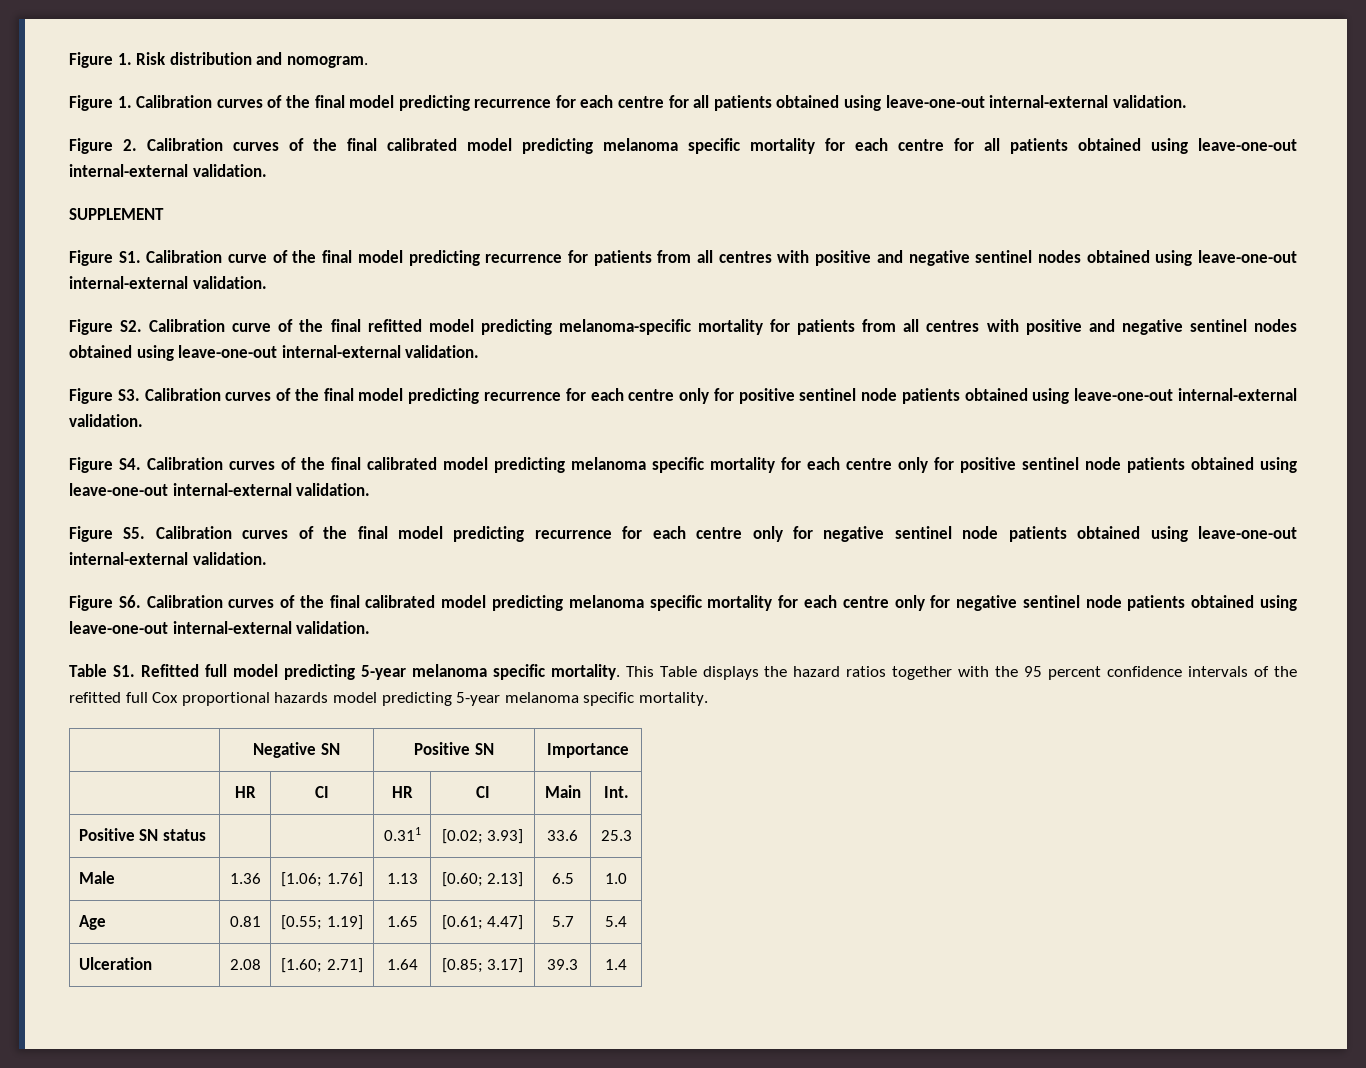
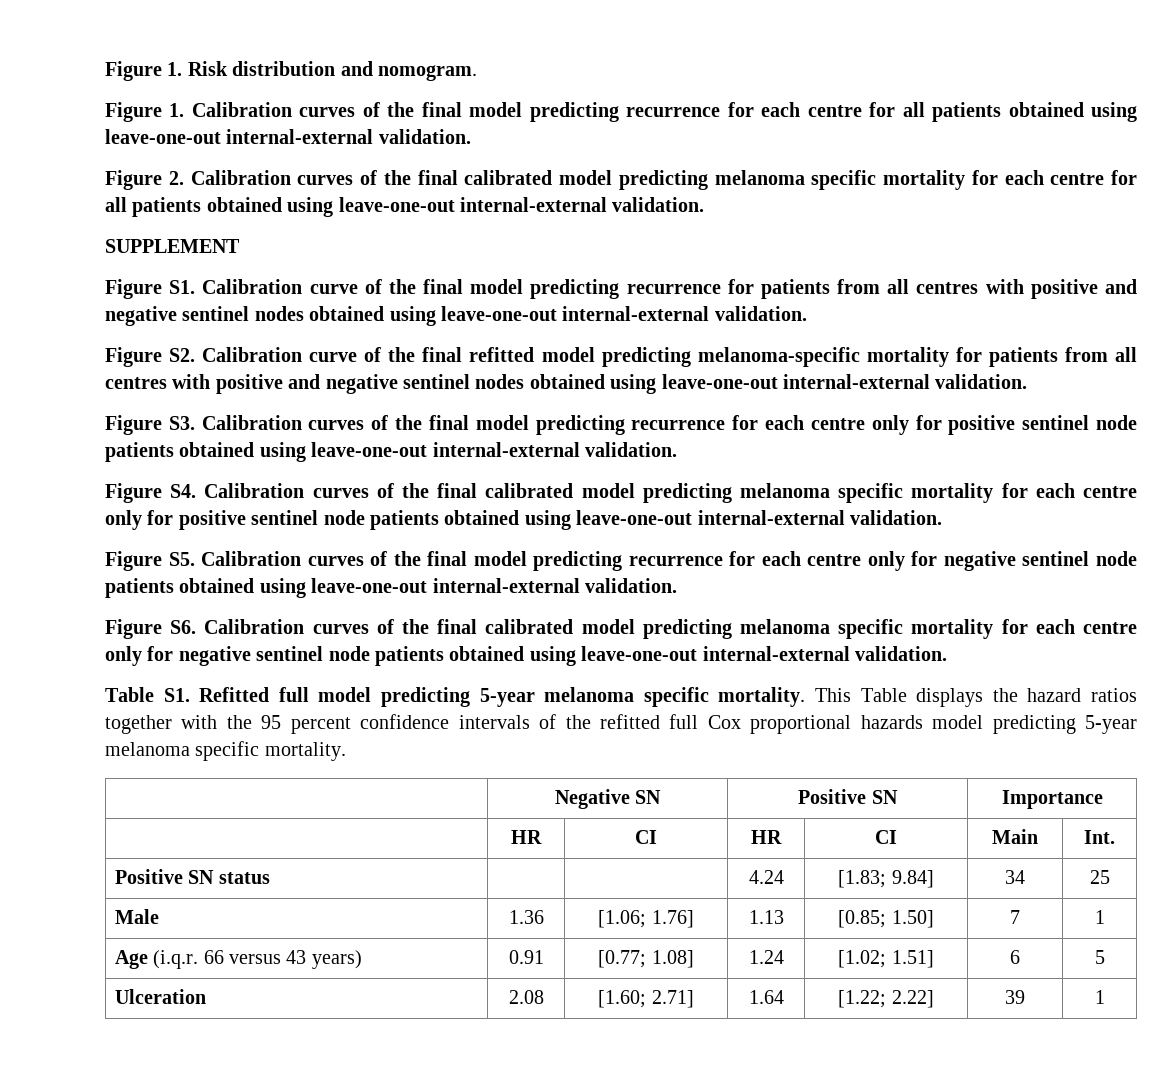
- Positive SN status | | | 0.311 | [0.02; 3.93] | 33.6 | 25.3
+ Positive SN status | | | 4.24 | [1.83; 9.84] | 34 | 25
- Male | 1.36 | [1.06; 1.76] | 1.13 | [0.60; 2.13] | 6.5 | 1.0
- Age | 0.81 | [0.55; 1.19] | 1.65 | [0.61; 4.47] | 5.7 | 5.4
+ Male | 1.36 | [1.06; 1.76] | 1.13 | [0.85; 1.50] | 7 | 1
+ Age (i.q.r. 66 versus 43 years) | 0.91 | [0.77; 1.08] | 1.24 | [1.02; 1.51] | 6 | 5
- Ulceration | 2.08 | [1.60; 2.71] | 1.64 | [0.85; 3.17] | 39.3 | 1.4
+ Ulceration | 2.08 | [1.60; 2.71] | 1.64 | [1.22; 2.22] | 39 | 1

